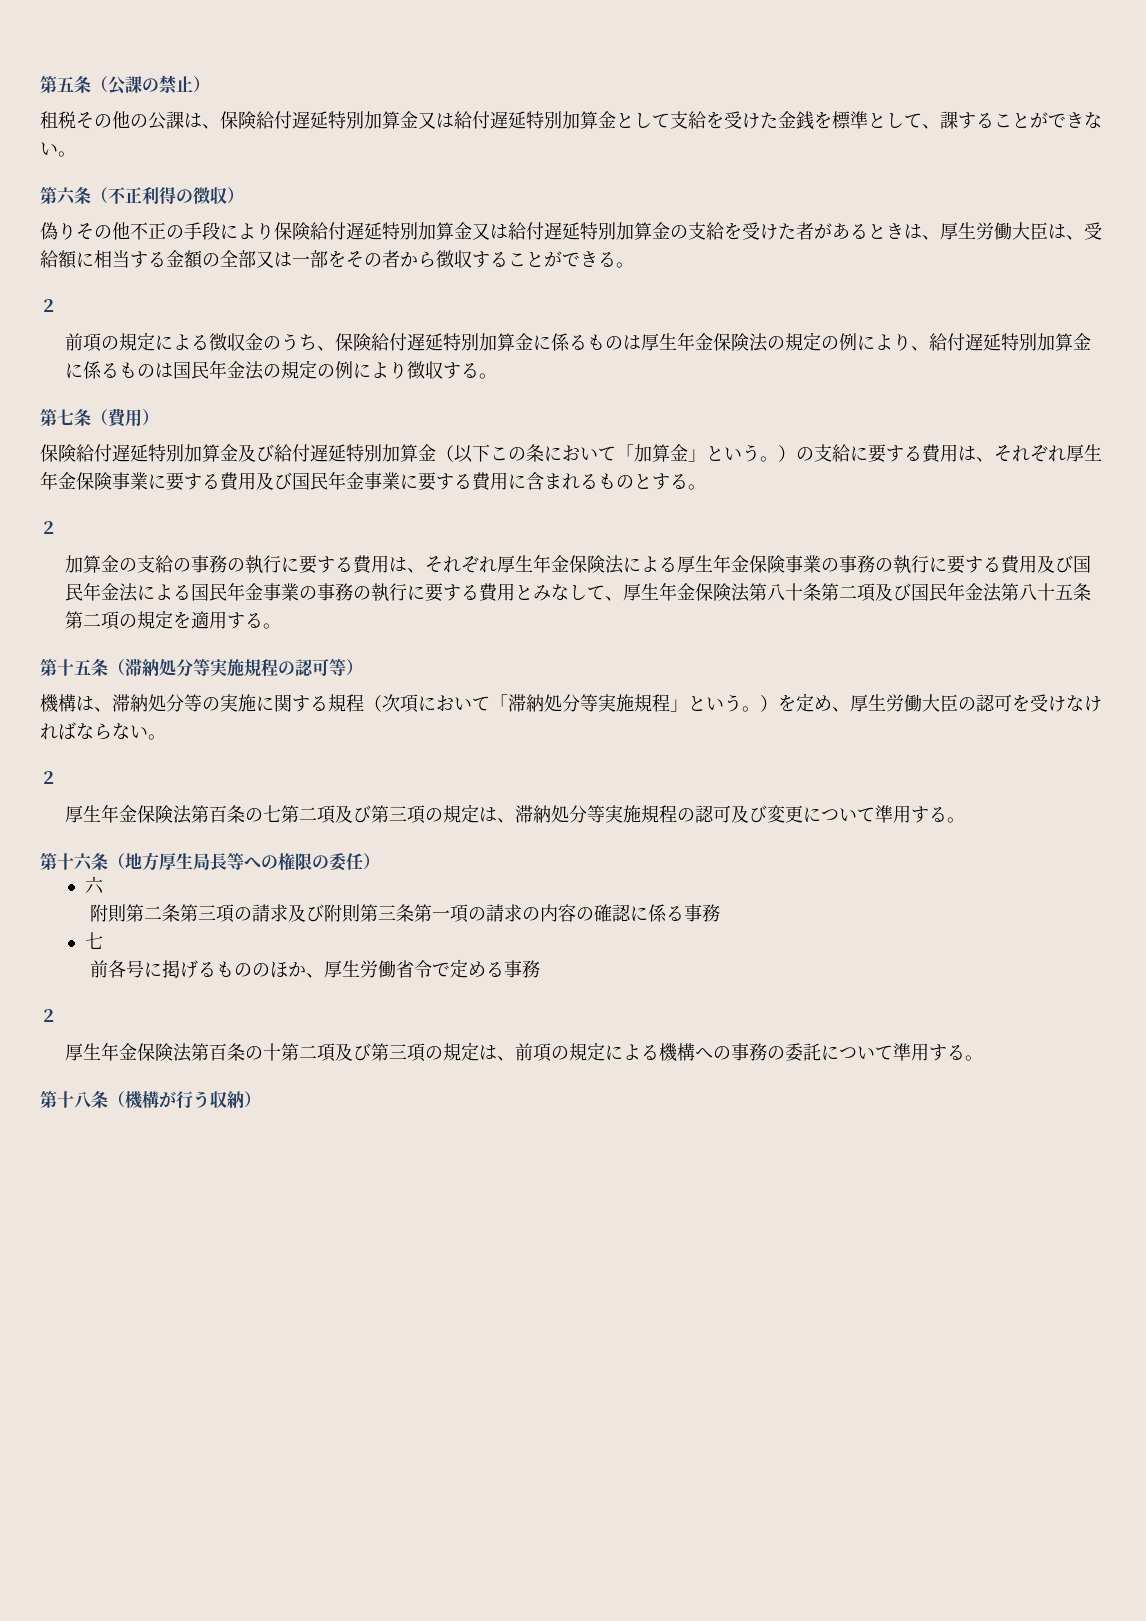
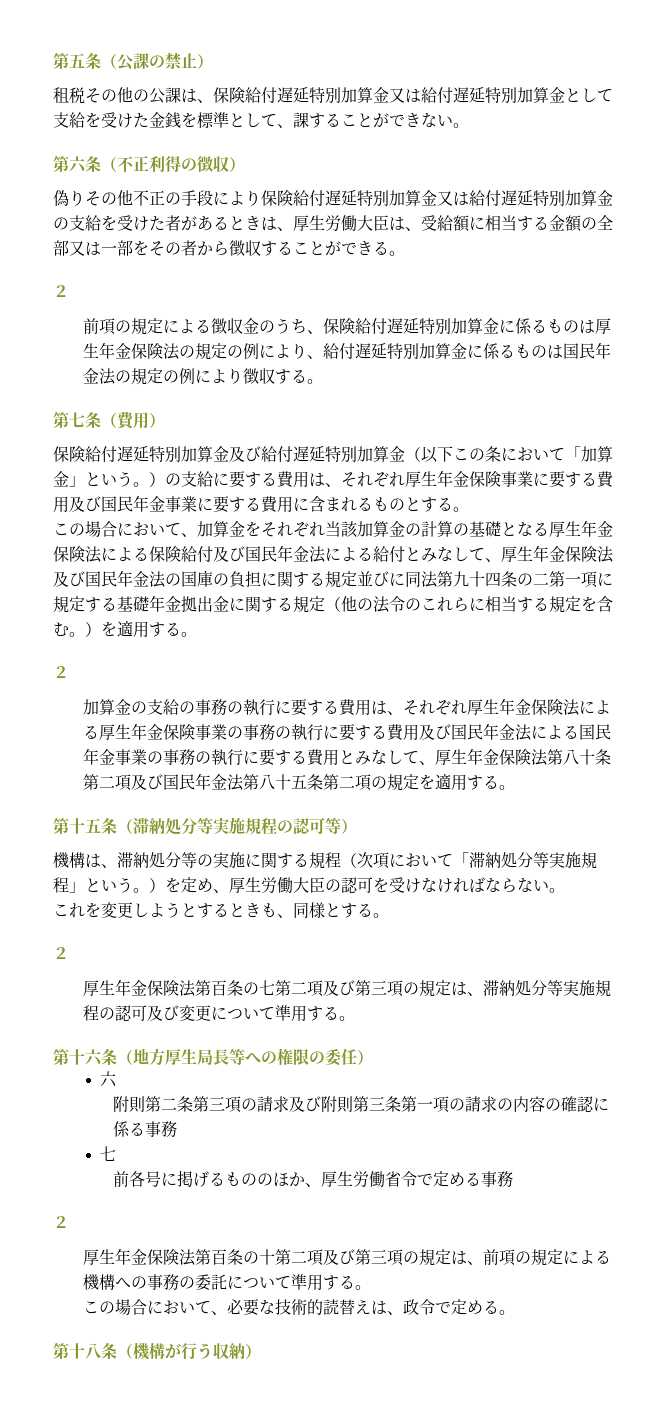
+ この場合において、加算金をそれぞれ当該加算金の計算の基礎となる厚生年金保険法による保険給付及び国民年金法による給付とみなして、厚生年金保険法及び国民年金法の国庫の負担に関する規定並びに同法第九十四条の二第一項に規定する基礎年金拠出金に関する規定（他の法令のこれらに相当する規定を含む。）を適用する。
+ これを変更しようとするときも、同様とする。
+ この場合において、必要な技術的読替えは、政令で定める。

